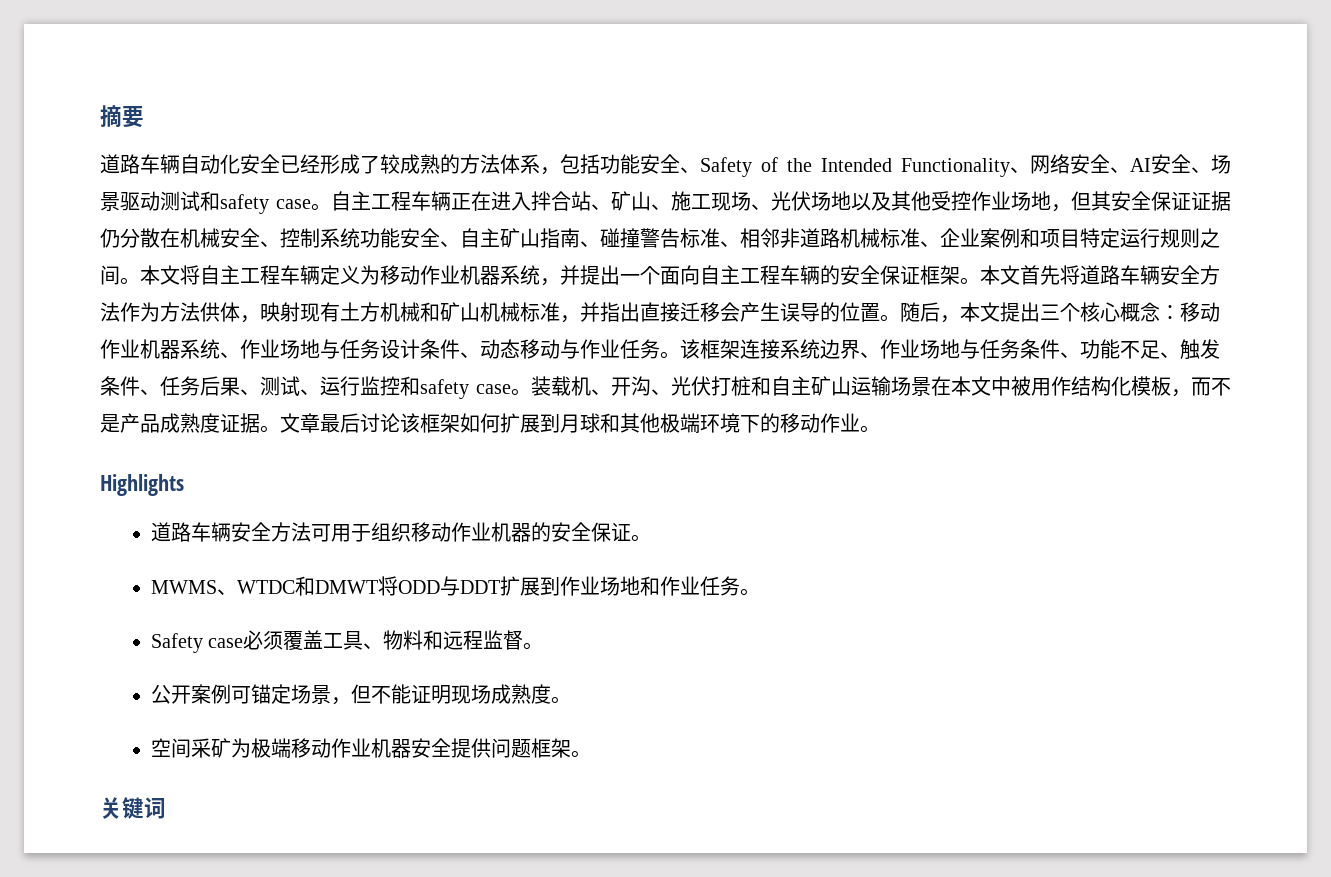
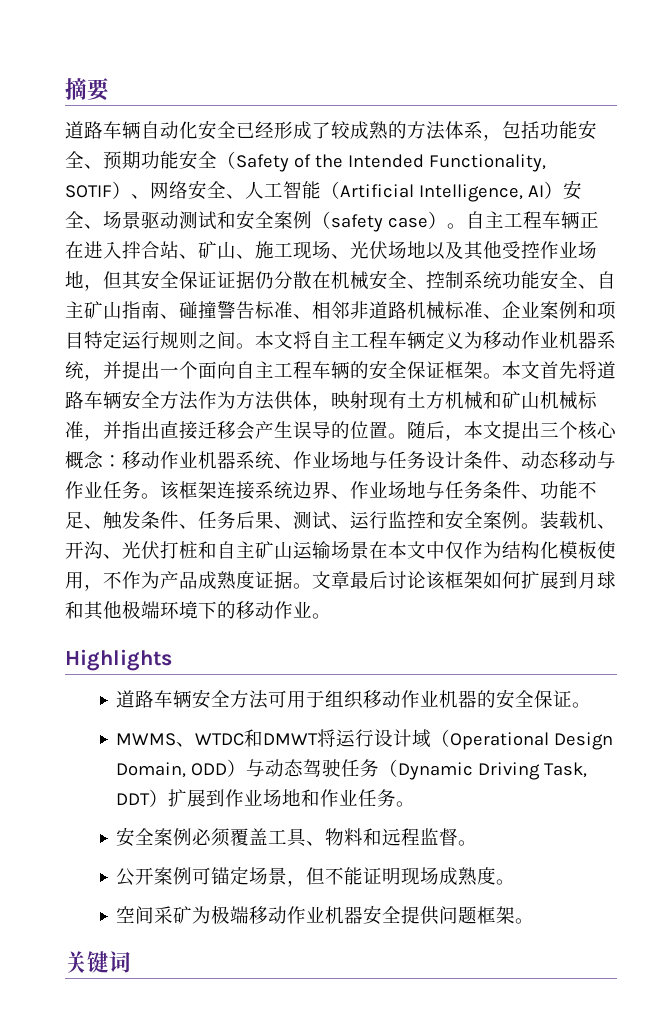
- 道路车辆自动化安全已经形成了较成熟的方法体系，包括功能安全、Safety of the Intended Functionality、网络安全、AI安全、场景驱动测试和safety case。
+ 道路车辆自动化安全已经形成了较成熟的方法体系，包括功能安全、预期功能安全（Safety of the Intended Functionality, SOTIF）、网络安全、人工智能（Artificial Intelligence, AI）安全、场景驱动测试和安全案例（safety case）。
- 该框架连接系统边界、作业场地与任务条件、功能不足、触发条件、任务后果、测试、运行监控和safety case。
+ 该框架连接系统边界、作业场地与任务条件、功能不足、触发条件、任务后果、测试、运行监控和安全案例。
- 装载机、开沟、光伏打桩和自主矿山运输场景在本文中被用作结构化模板，而不是产品成熟度证据。
+ 装载机、开沟、光伏打桩和自主矿山运输场景在本文中仅作为结构化模板使用，不作为产品成熟度证据。
- MWMS、WTDC和DMWT将ODD与DDT扩展到作业场地和作业任务。
+ MWMS、WTDC和DMWT将运行设计域（Operational Design Domain, ODD）与动态驾驶任务（Dynamic Driving Task, DDT）扩展到作业场地和作业任务。
- Safety case必须覆盖工具、物料和远程监督。
+ 安全案例必须覆盖工具、物料和远程监督。

